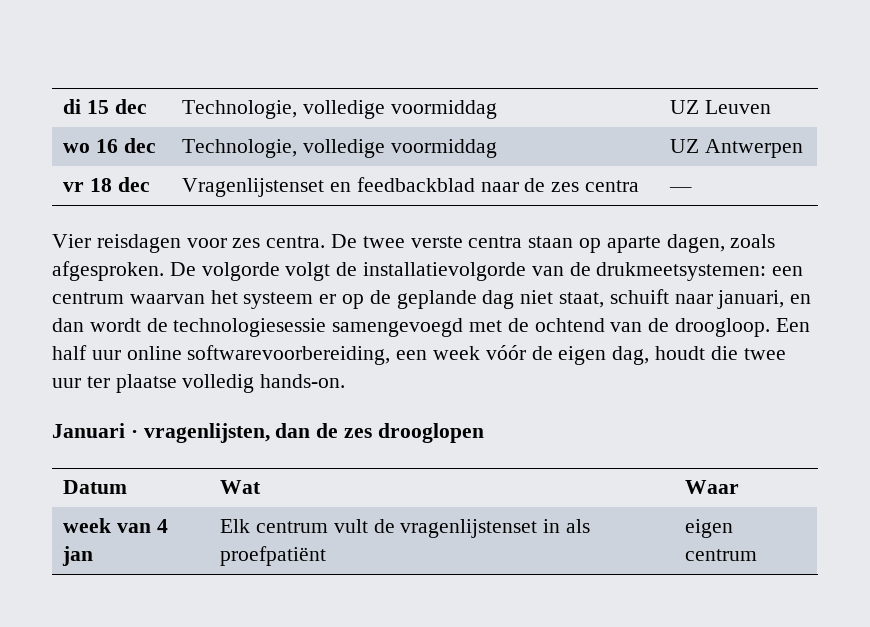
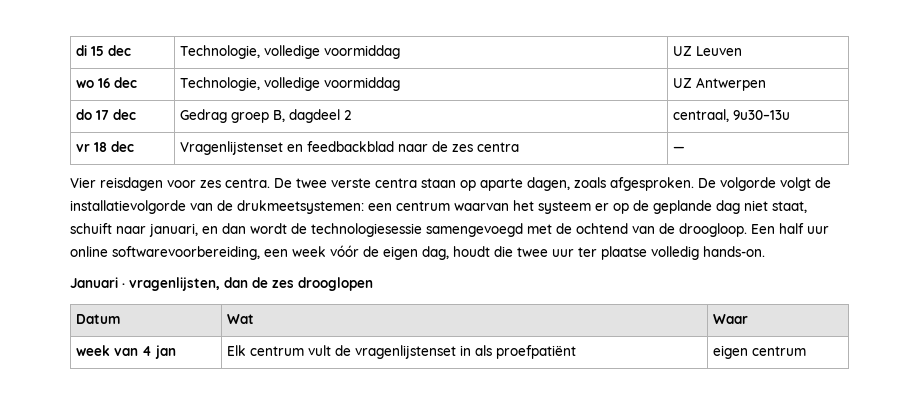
+ do 17 dec | Gedrag groep B, dagdeel 2 | centraal, 9u30–13u

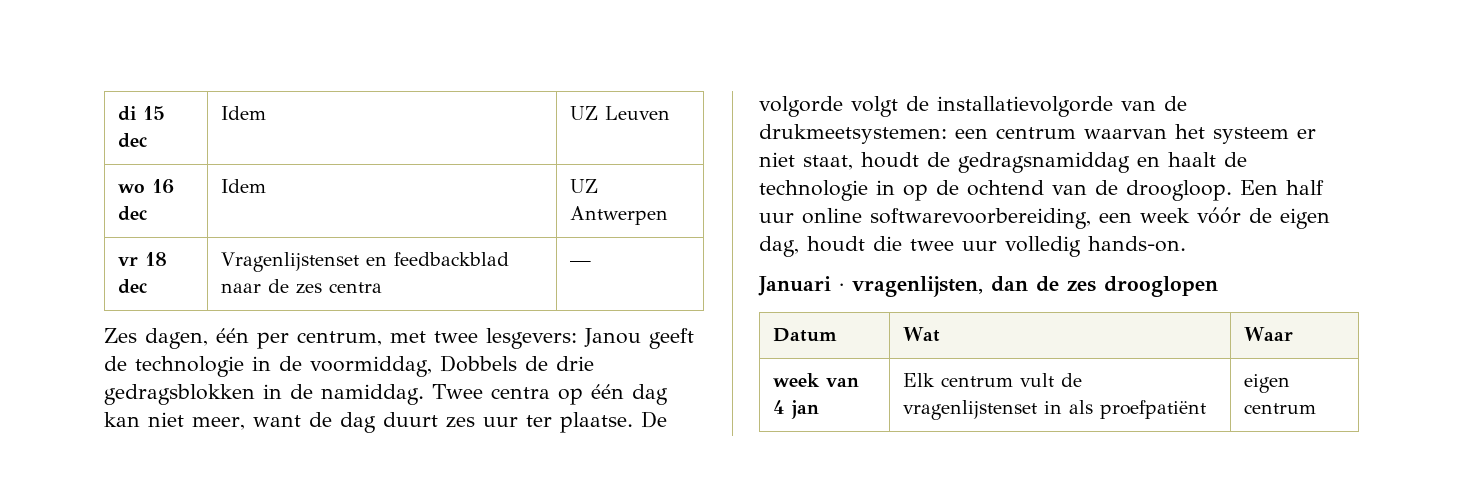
- di 15 dec | Technologie, volledige voormiddag | UZ Leuven
+ di 15 dec | Idem | UZ Leuven
- wo 16 dec | Technologie, volledige voormiddag | UZ Antwerpen
+ wo 16 dec | Idem | UZ Antwerpen
- do 17 dec | Gedrag groep B, dagdeel 2 | centraal, 9u30–13u
- Vier reisdagen voor zes centra. De twee verste centra staan op aparte dagen, zoals afgesproken.
+ Zes dagen, één per centrum, met twee lesgevers: Janou geeft de technologie in de voormiddag, Dobbels de drie gedragsblokken in de namiddag. Twee centra op één dag kan niet meer, want de dag duurt zes uur ter plaatse.
- De volgorde volgt de installatievolgorde van de drukmeetsystemen: een centrum waarvan het systeem er op de geplande dag niet staat, schuift naar januari, en dan wordt de technologiesessie samengevoegd met de ochtend van de droogloop.
+ De volgorde volgt de installatievolgorde van de drukmeetsystemen: een centrum waarvan het systeem er niet staat, houdt de gedragsnamiddag en haalt de technologie in op de ochtend van de droogloop.
- Een half uur online softwarevoorbereiding, een week vóór de eigen dag, houdt die twee uur ter plaatse volledig hands-on.
+ Een half uur online softwarevoorbereiding, een week vóór de eigen dag, houdt die twee uur volledig hands-on.

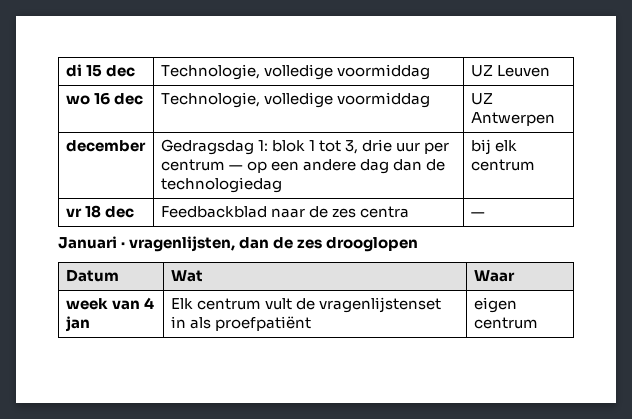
- di 15 dec | Idem | UZ Leuven
+ di 15 dec | Technologie, volledige voormiddag | UZ Leuven
- wo 16 dec | Idem | UZ Antwerpen
+ wo 16 dec | Technologie, volledige voormiddag | UZ Antwerpen
+ december | Gedragsdag 1: blok 1 tot 3, drie uur per centrum — op een andere dag dan de technologiedag | bij elk centrum
- vr 18 dec | Vragenlijstenset en feedbackblad naar de zes centra | —
+ vr 18 dec | Feedbackblad naar de zes centra | —
- Zes dagen, één per centrum, met twee lesgevers: Janou geeft de technologie in de voormiddag, Dobbels de drie gedragsblokken in de namiddag. Twee centra op één dag kan niet meer, want de dag duurt zes uur ter plaatse. De volgorde volgt de installatievolgorde van de drukmeetsystemen: een centrum waarvan het systeem er niet staat, houdt de gedragsnamiddag en haalt de technologie in op de ochtend van de droogloop. Een half uur online softwarevoorbereiding, een week vóór de eigen dag, houdt die twee uur volledig hands-on.

